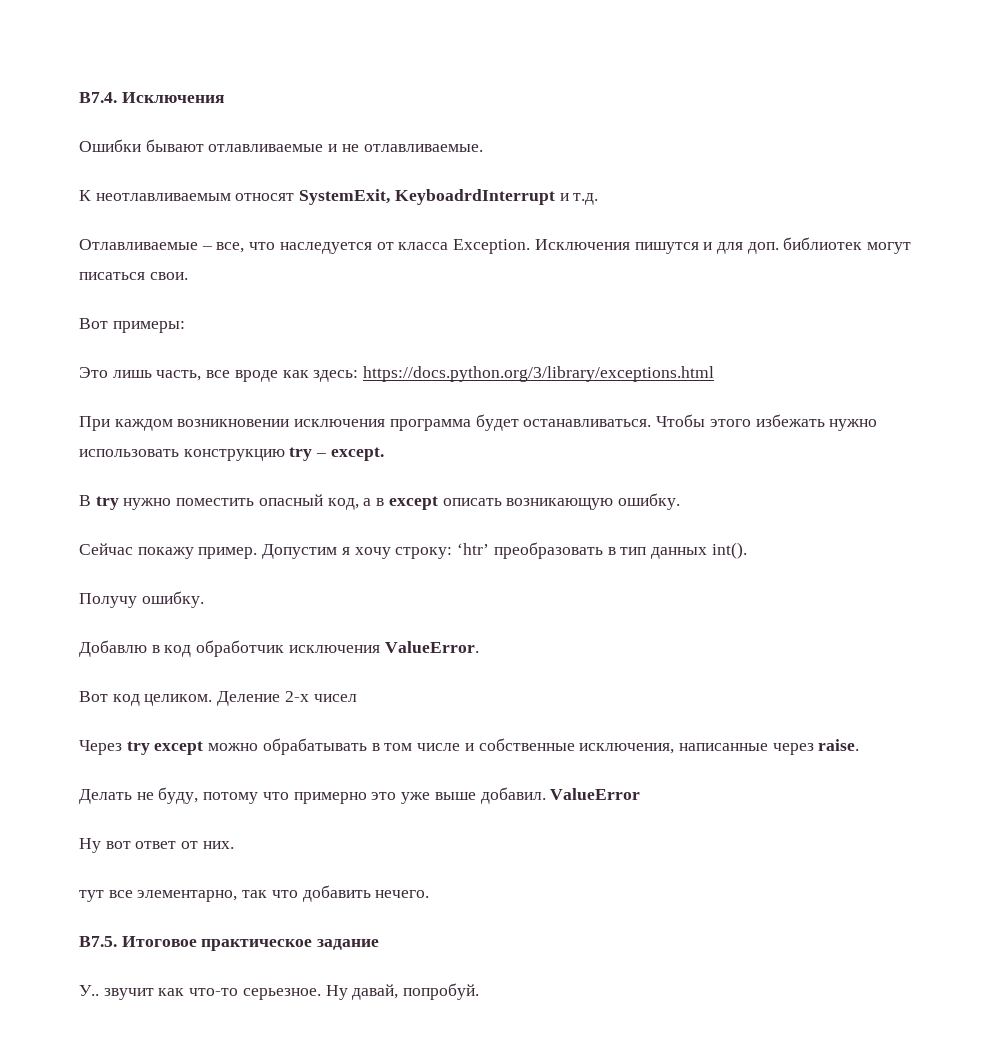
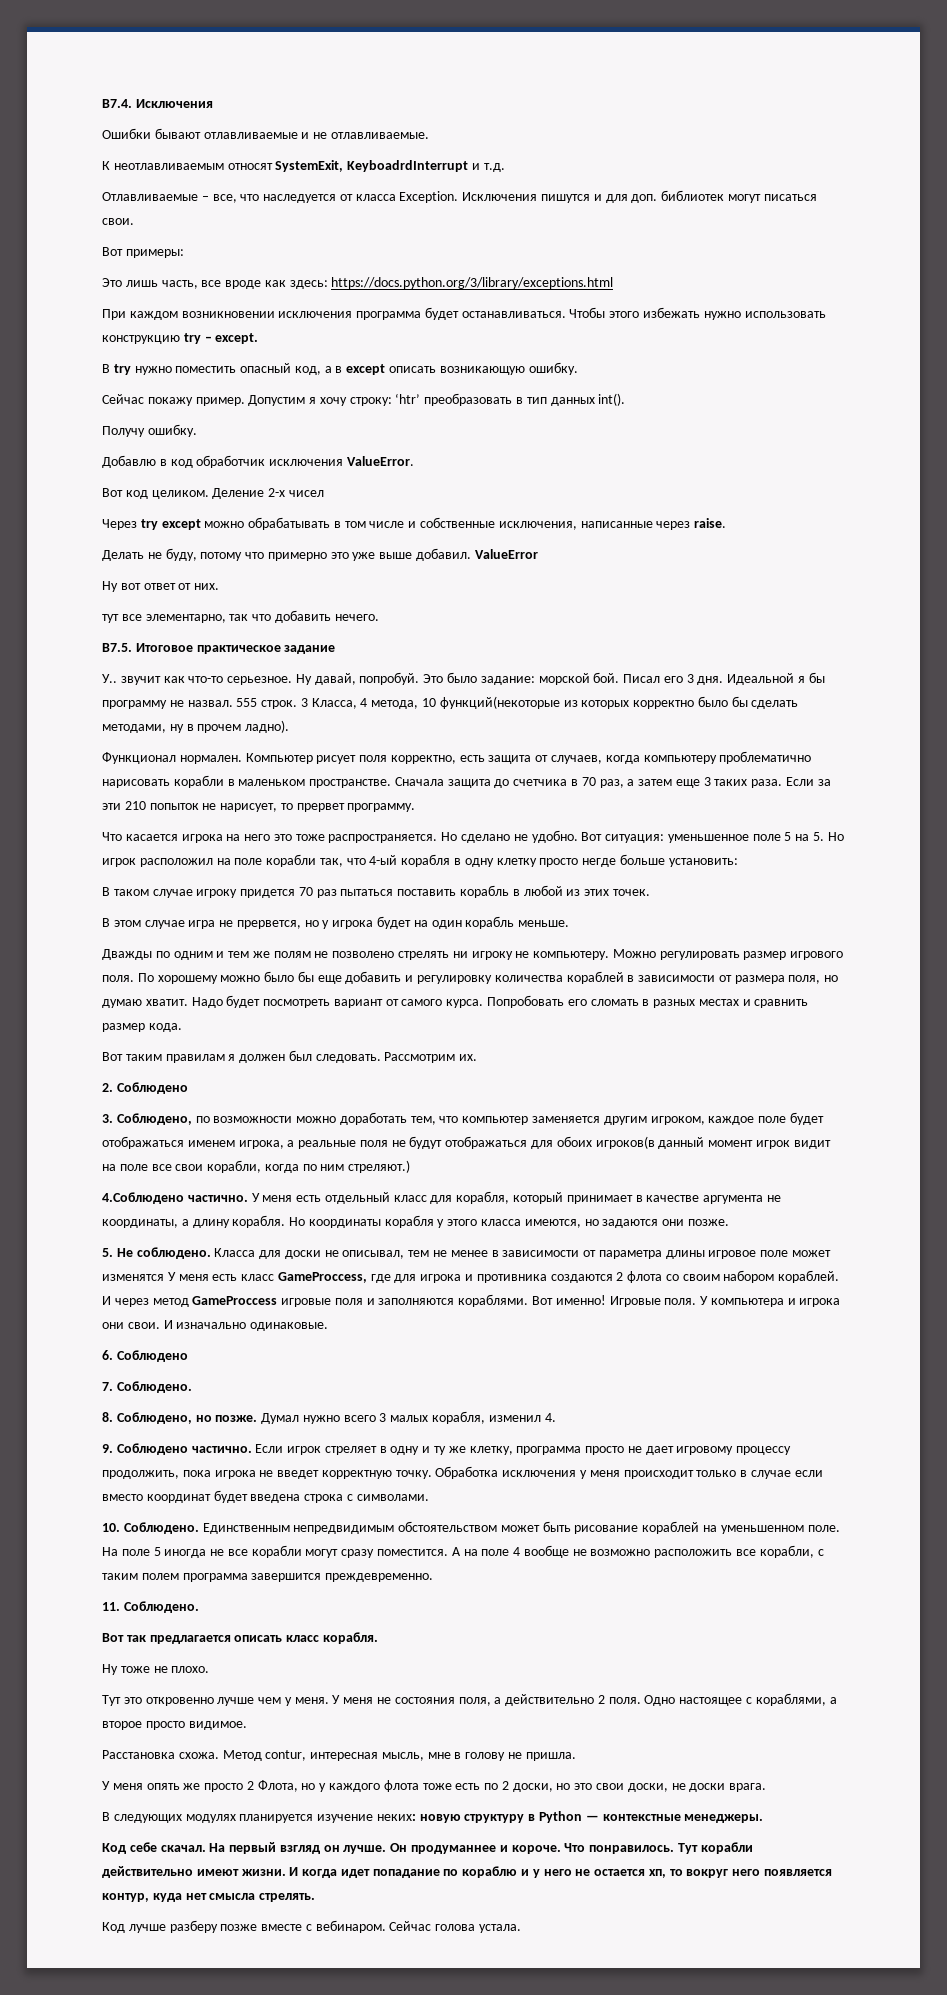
+ Это было задание: морской бой. Писал его 3 дня. Идеальной я бы программу не назвал. 555 строк. 3 Класса, 4 метода, 10 функций(некоторые из которых корректно было бы сделать методами, ну в прочем ладно).
+ Функционал нормален. Компьютер рисует поля корректно, есть защита от случаев, когда компьютеру проблематично нарисовать корабли в маленьком пространстве. Сначала защита до счетчика в 70 раз, а затем еще 3 таких раза. Если за эти 210 попыток не нарисует, то прервет программу.
+ Что касается игрока на него это тоже распространяется. Но сделано не удобно. Вот ситуация: уменьшенное поле 5 на 5. Но игрок расположил на поле корабли так, что 4-ый корабля в одну клетку просто негде больше установить:
+ В таком случае игроку придется 70 раз пытаться поставить корабль в любой из этих точек.
+ В этом случае игра не прервется, но у игрока будет на один корабль меньше.
+ Дважды по одним и тем же полям не позволено стрелять ни игроку не компьютеру. Можно регулировать размер игрового поля. По хорошему можно было бы еще добавить и регулировку количества кораблей в зависимости от размера поля, но думаю хватит. Надо будет посмотреть вариант от самого курса. Попробовать его сломать в разных местах и сравнить размер кода.
+ Вот таким правилам я должен был следовать. Рассмотрим их.
+ 2. Соблюдено
+ 3. Соблюдено, по возможности можно доработать тем, что компьютер заменяется другим игроком, каждое поле будет отображаться именем игрока, а реальные поля не будут отображаться для обоих игроков(в данный момент игрок видит на поле все свои корабли, когда по ним стреляют.)
+ 4.Соблюдено частично. У меня есть отдельный класс для корабля, который принимает в качестве аргумента не координаты, а длину корабля. Но координаты корабля у этого класса имеются, но задаются они позже.
+ 5. Не соблюдено. Класса для доски не описывал, тем не менее в зависимости от параметра длины игровое поле может изменятся У меня есть класс GameProccess, где для игрока и противника создаются 2 флота со своим набором кораблей. И через метод GameProccess игровые поля и заполняются кораблями. Вот именно! Игровые поля. У компьютера и игрока они свои. И изначально одинаковые.
+ 6. Соблюдено
+ 7. Соблюдено.
+ 8. Соблюдено, но позже. Думал нужно всего 3 малых корабля, изменил 4.
+ 9. Соблюдено частично. Если игрок стреляет в одну и ту же клетку, программа просто не дает игровому процессу продолжить, пока игрока не введет корректную точку. Обработка исключения у меня происходит только в случае если вместо координат будет введена строка с символами.
+ 10. Соблюдено. Единственным непредвидимым обстоятельством может быть рисование кораблей на уменьшенном поле. На поле 5 иногда не все корабли могут сразу поместится. А на поле 4 вообще не возможно расположить все корабли, с таким полем программа завершится преждевременно.
+ 11. Соблюдено.
+ Вот так предлагается описать класс корабля.
+ Ну тоже не плохо.
+ Тут это откровенно лучше чем у меня. У меня не состояния поля, а действительно 2 поля. Одно настоящее с кораблями, а второе просто видимое.
+ Расстановка схожа. Метод contur, интересная мысль, мне в голову не пришла.
+ У меня опять же просто 2 Флота, но у каждого флота тоже есть по 2 доски, но это свои доски, не доски врага.
+ В следующих модулях планируется изучение неких: новую структуру в Python — контекстные менеджеры.
+ Код себе скачал. На первый взгляд он лучше. Он продуманнее и короче. Что понравилось. Тут корабли действительно имеют жизни. И когда идет попадание по кораблю и у него не остается хп, то вокруг него появляется контур, куда нет смысла стрелять.
+ Код лучше разберу позже вместе с вебинаром. Сейчас голова устала.

